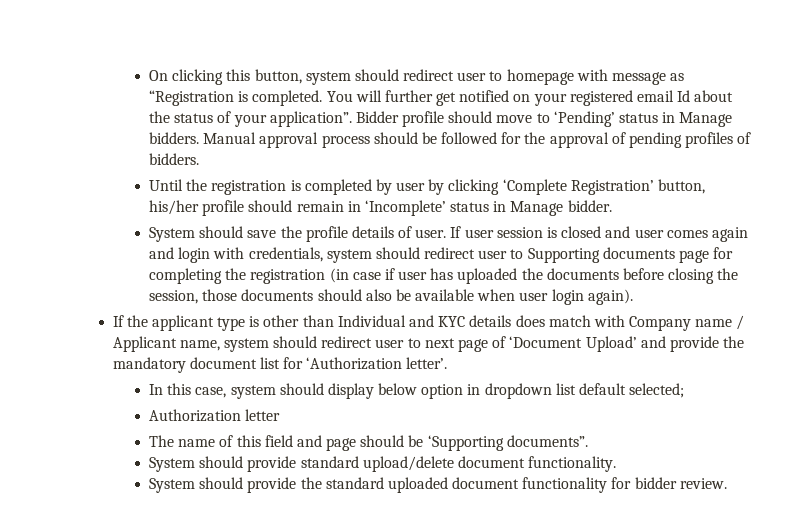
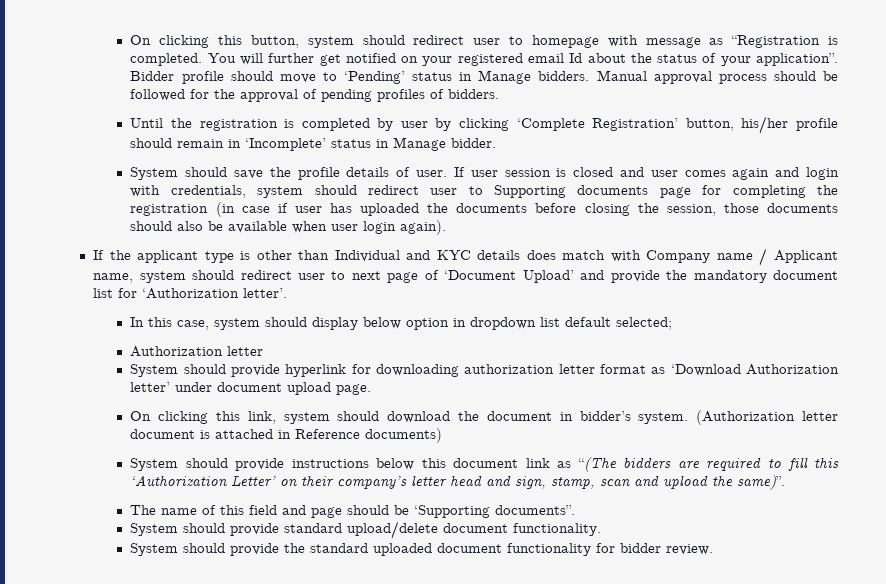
+ System should provide hyperlink for downloading authorization letter format as ‘Download Authorization letter’ under document upload page.
+ On clicking this link, system should download the document in bidder’s system. (Authorization letter document is attached in Reference documents)
+ System should provide instructions below this document link as “(The bidders are required to fill this ‘Authorization Letter’ on their company’s letter head and sign, stamp, scan and upload the same)”.

